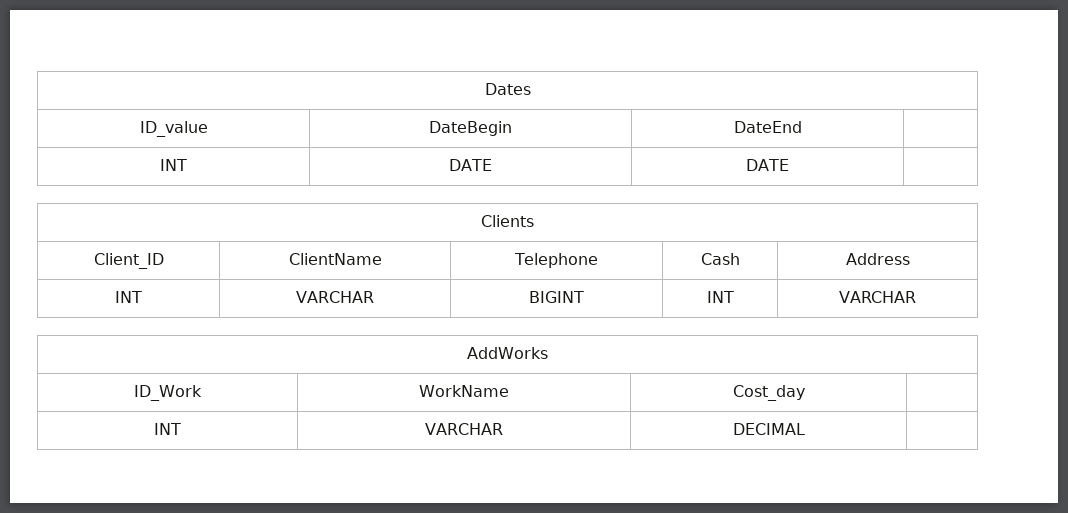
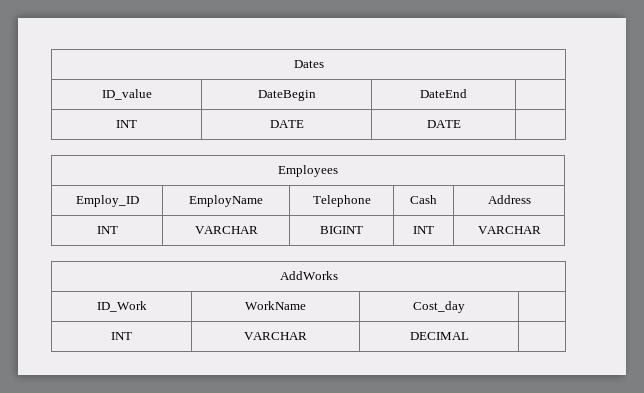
- Clients
- Client_ID | ClientName | Telephone | Cash | Address
+ Employees
+ Employ_ID | EmployName | Telephone | Cash | Address

